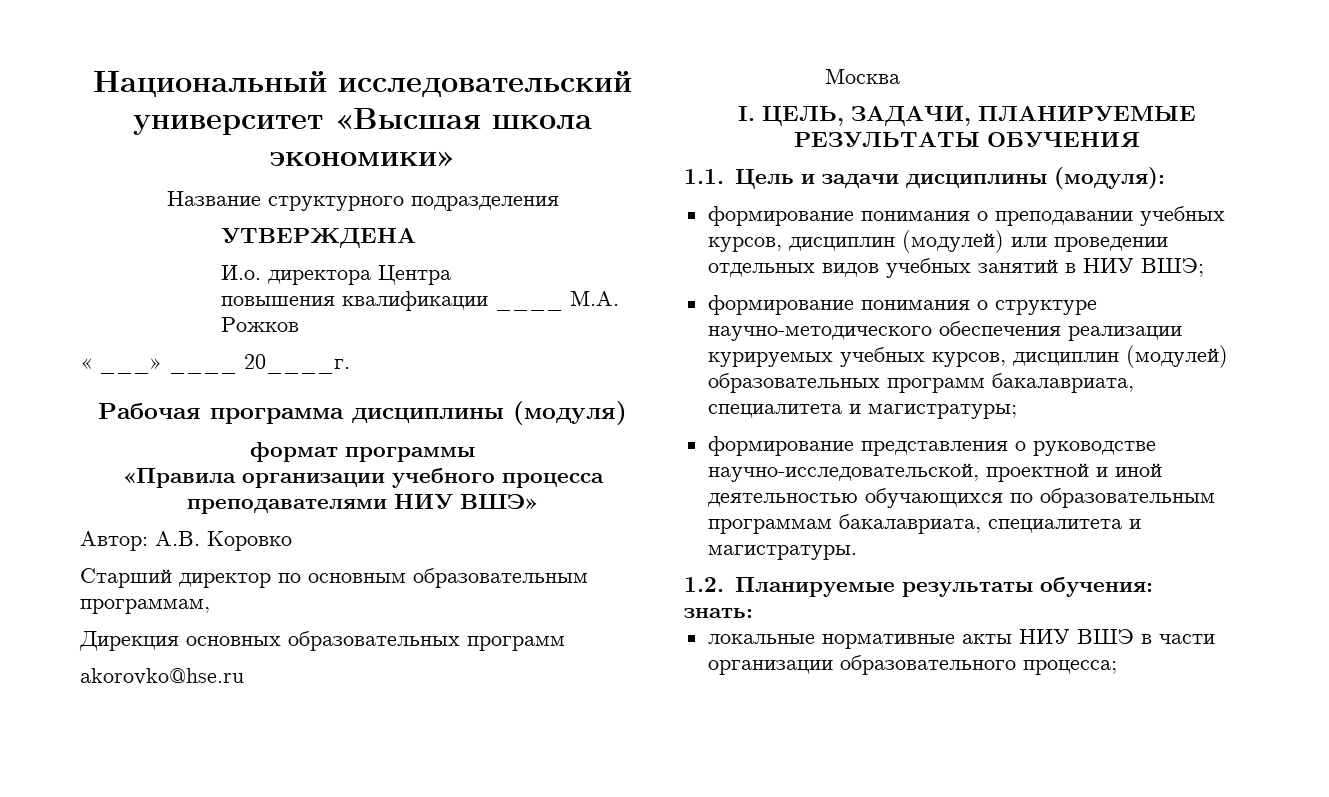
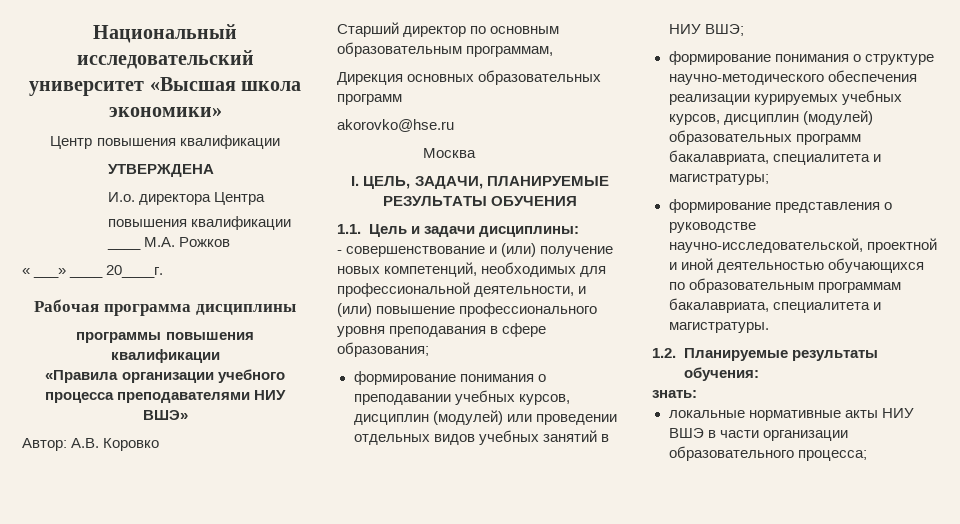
- Название структурного подразделения
+ Центр повышения квалификации
- Рабочая программа дисциплины (модуля)
- формат программы
+ Рабочая программа дисциплины
+ программы повышения квалификации
- 1.1. Цель и задачи дисциплины (модуля):
+ 1.1. Цель и задачи дисциплины:
+ - совершенствование и (или) получение новых компетенций, необходимых для профессиональной деятельности, и (или) повышение профессионального уровня преподавания в сфере образования;

